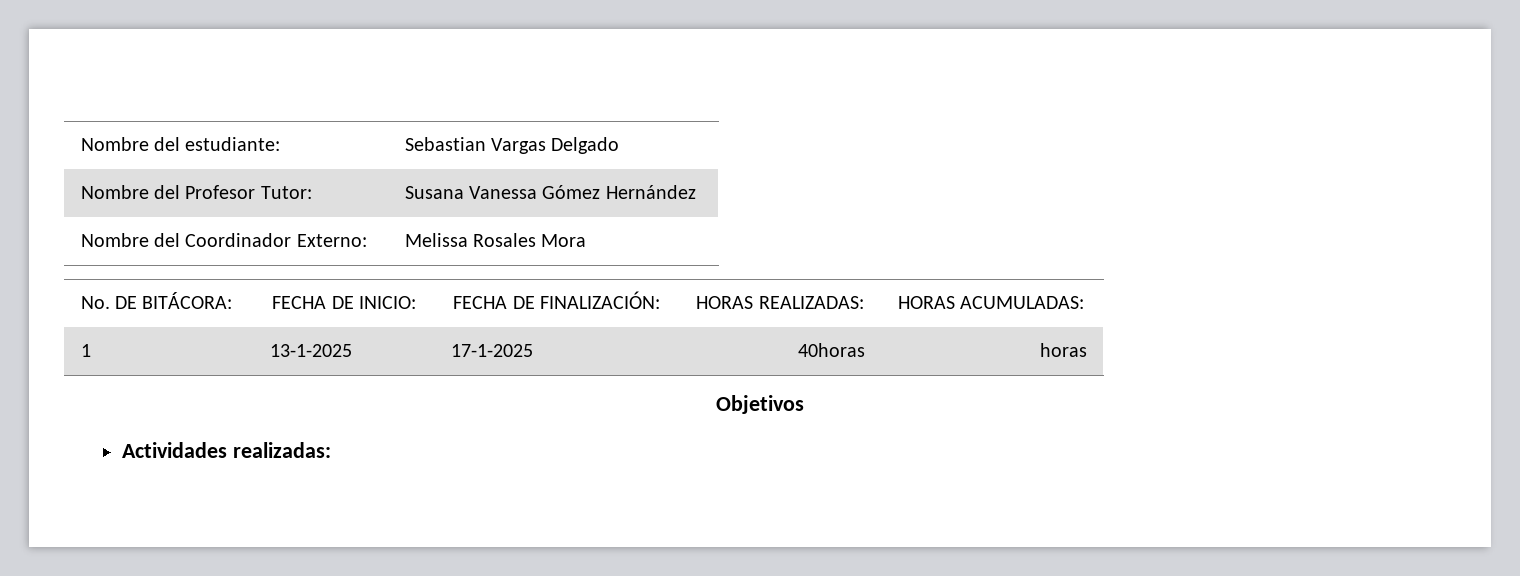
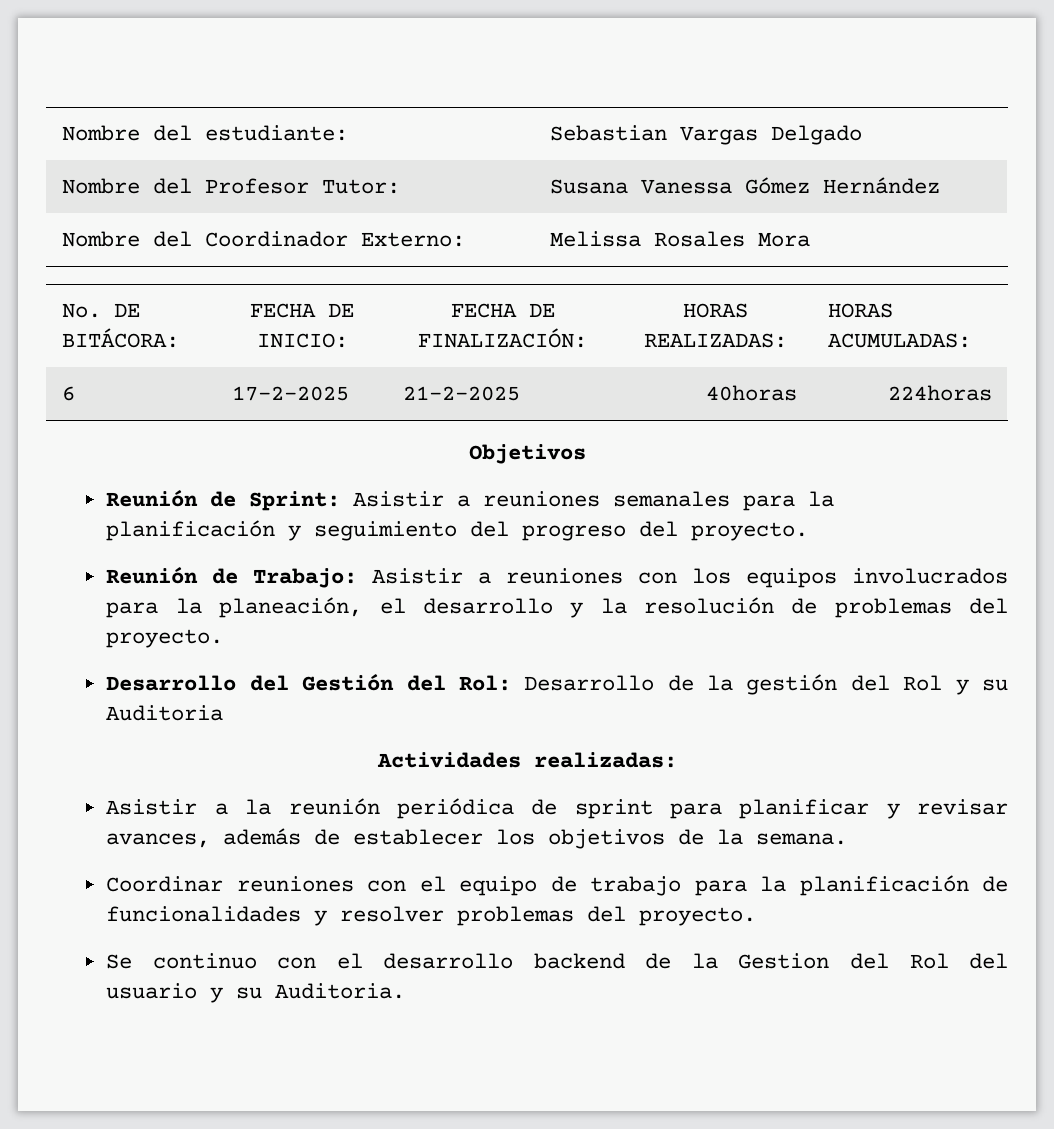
- 1 | 13-1-2025 | 17-1-2025 | 40horas | horas
+ 6 | 17-2-2025 | 21-2-2025 | 40horas | 224horas
+ Reunión de Sprint: Asistir a reuniones semanales para la planificación y seguimiento del progreso del proyecto.
+ Reunión de Trabajo: Asistir a reuniones con los equipos involucrados para la planeación, el desarrollo y la resolución de problemas del proyecto.
+ Desarrollo del Gestión del Rol: Desarrollo de la gestión del Rol y su Auditoria
  Actividades realizadas:
+ Asistir a la reunión periódica de sprint para planificar y revisar avances, además de establecer los objetivos de la semana.
+ Coordinar reuniones con el equipo de trabajo para la planificación de funcionalidades y resolver problemas del proyecto.
+ Se continuo con el desarrollo backend de la Gestion del Rol del usuario y su Auditoria.

